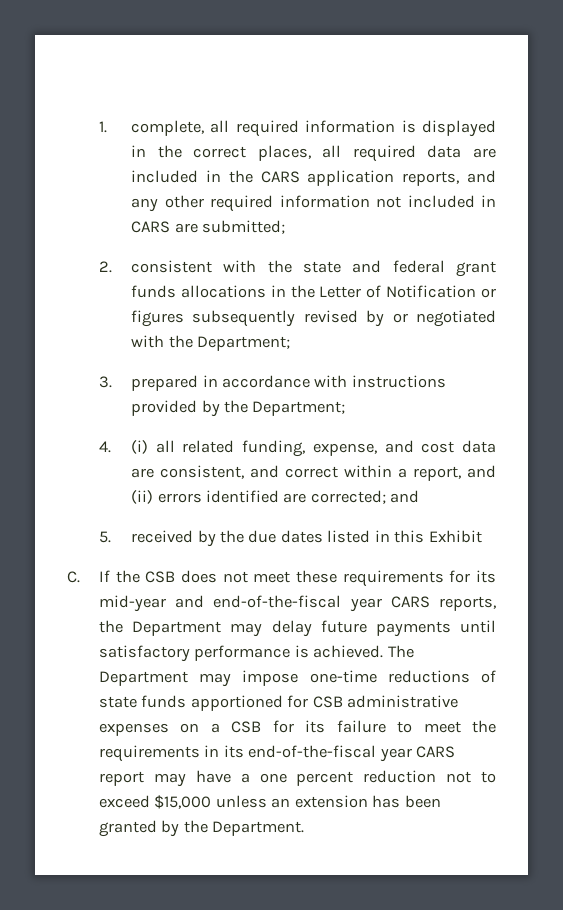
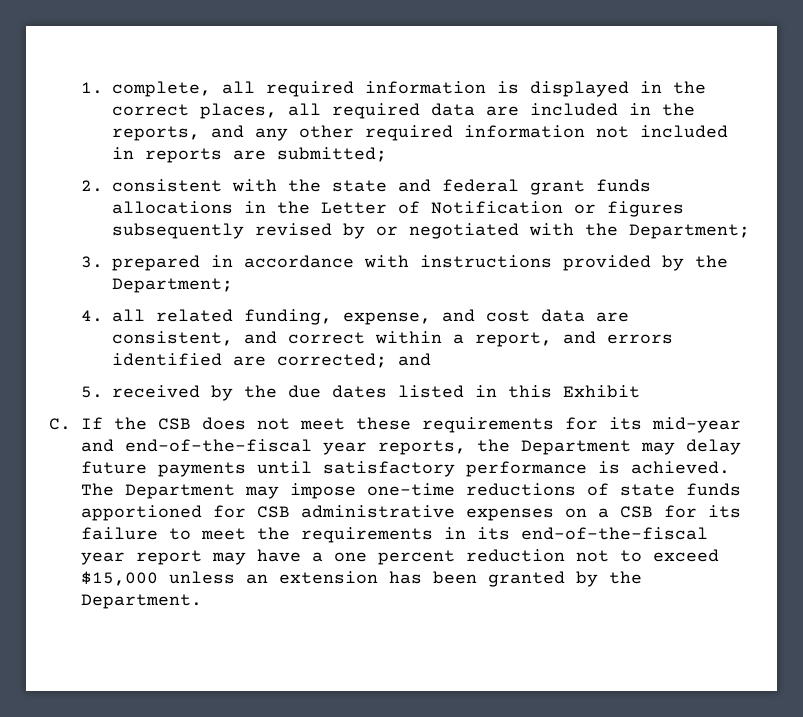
- 1. complete, all required information is displayed in the correct places, all required data are included in the CARS application reports, and any other required information not included in CARS are submitted;
+ 1. complete, all required information is displayed in the correct places, all required data are included in the reports, and any other required information not included in reports are submitted;
- 4. (i) all related funding, expense, and cost data are consistent, and correct within a report, and (ii) errors identified are corrected; and
+ 4. all related funding, expense, and cost data are consistent, and correct within a report, and errors identified are corrected; and
- C. If the CSB does not meet these requirements for its mid-year and end-of-the-fiscal year CARS reports, the Department may delay future payments until satisfactory performance is achieved.
+ C. If the CSB does not meet these requirements for its mid-year and end-of-the-fiscal year reports, the Department may delay future payments until satisfactory performance is achieved.
- The Department may impose one-time reductions of state funds apportioned for CSB administrative expenses on a CSB for its failure to meet the requirements in its end-of-the-fiscal year CARS report may have a one percent reduction not to exceed $15,000 unless an extension has been granted by the Department.
+ The Department may impose one-time reductions of state funds apportioned for CSB administrative expenses on a CSB for its failure to meet the requirements in its end-of-the-fiscal year report may have a one percent reduction not to exceed $15,000 unless an extension has been granted by the Department.

